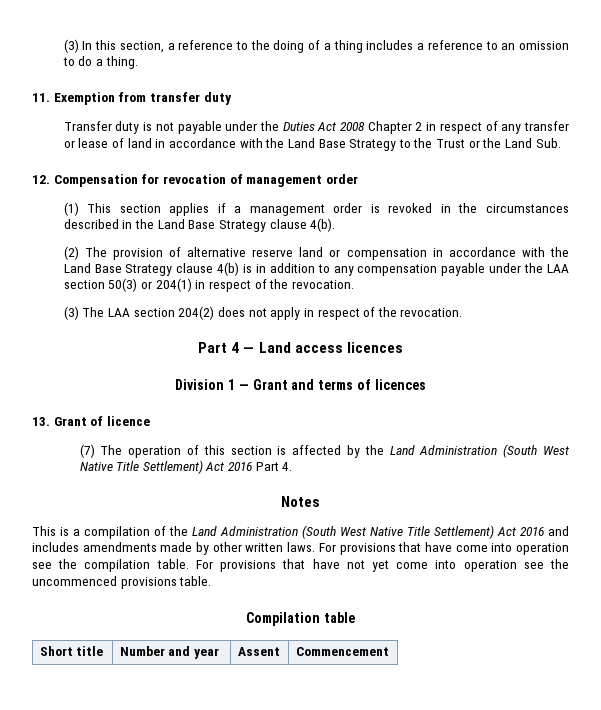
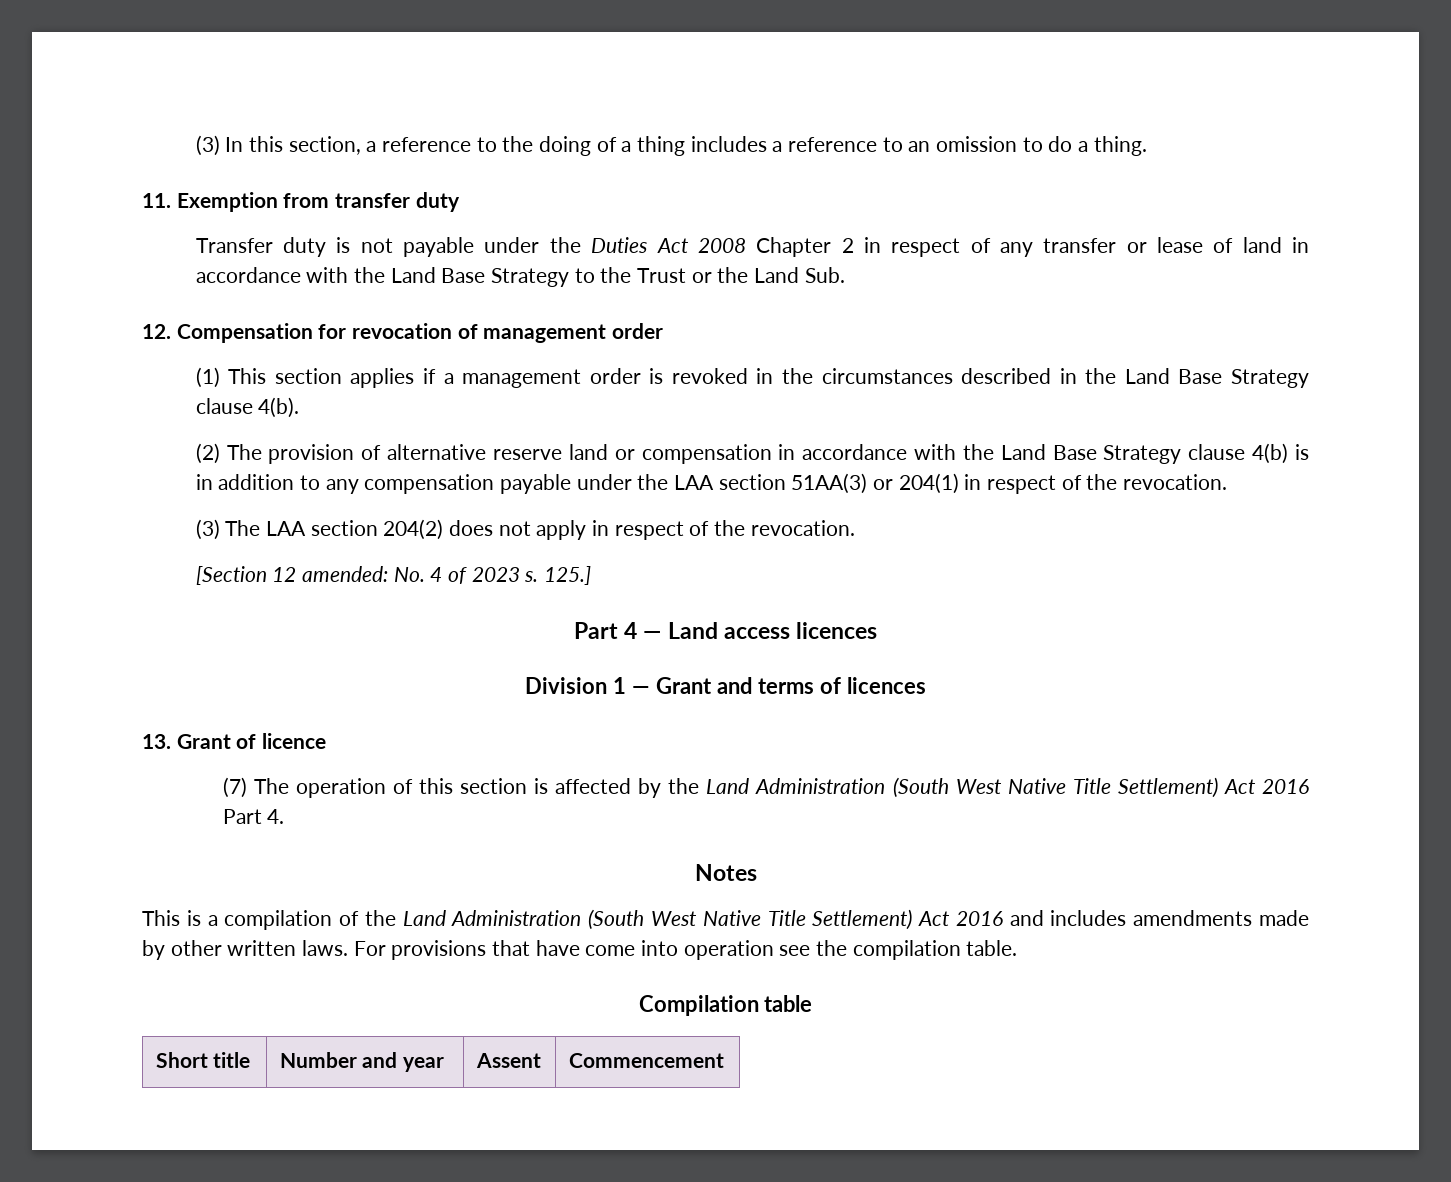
- (2) The provision of alternative reserve land or compensation in accordance with the Land Base Strategy clause 4(b) is in addition to any compensation payable under the LAA section 50(3) or 204(1) in respect of the revocation.
+ (2) The provision of alternative reserve land or compensation in accordance with the Land Base Strategy clause 4(b) is in addition to any compensation payable under the LAA section 51AA(3) or 204(1) in respect of the revocation.
+ [Section 12 amended: No. 4 of 2023 s. 125.]
- For provisions that have not yet come into operation see the uncommenced provisions table.

